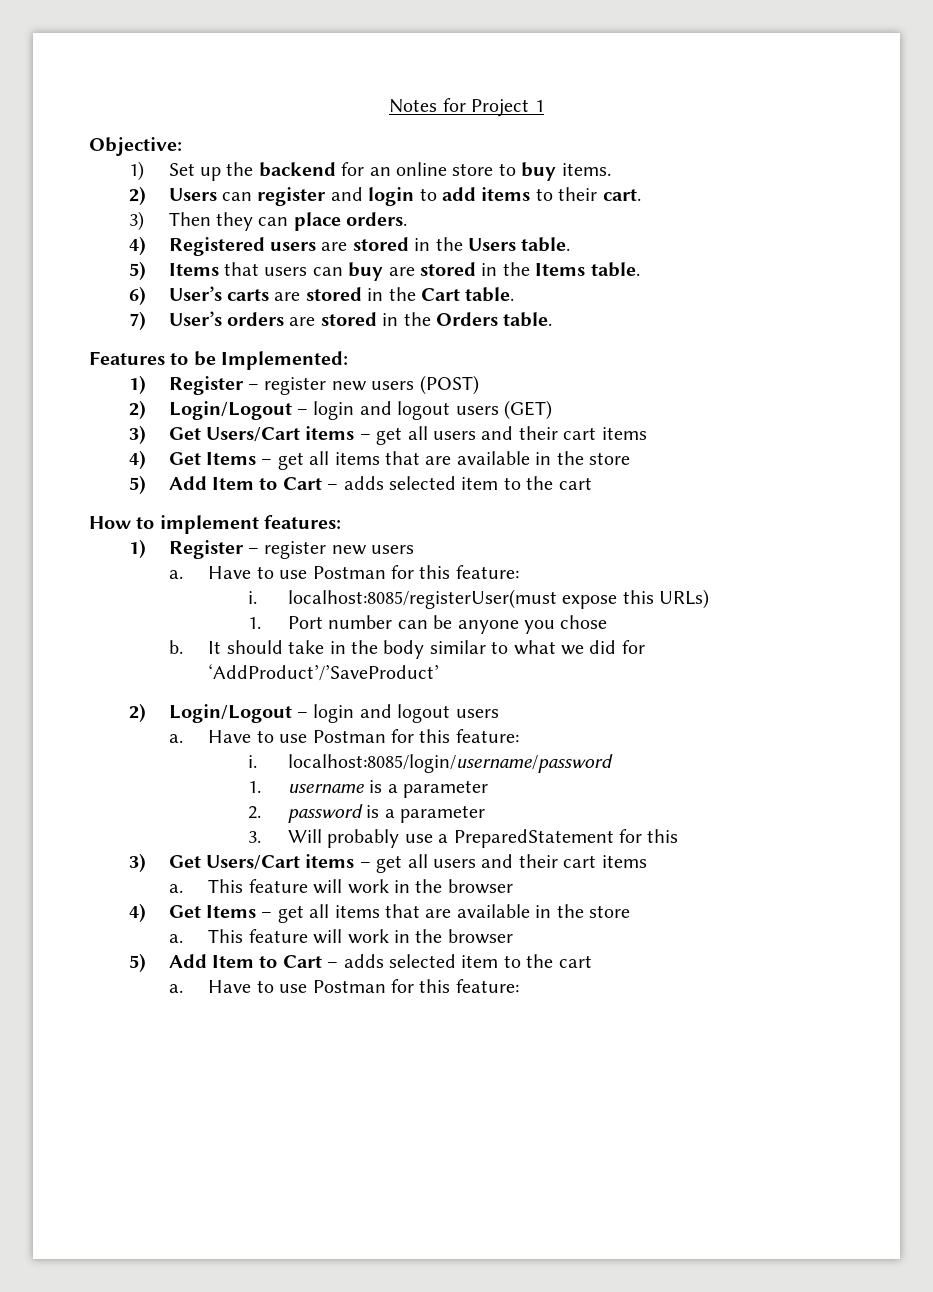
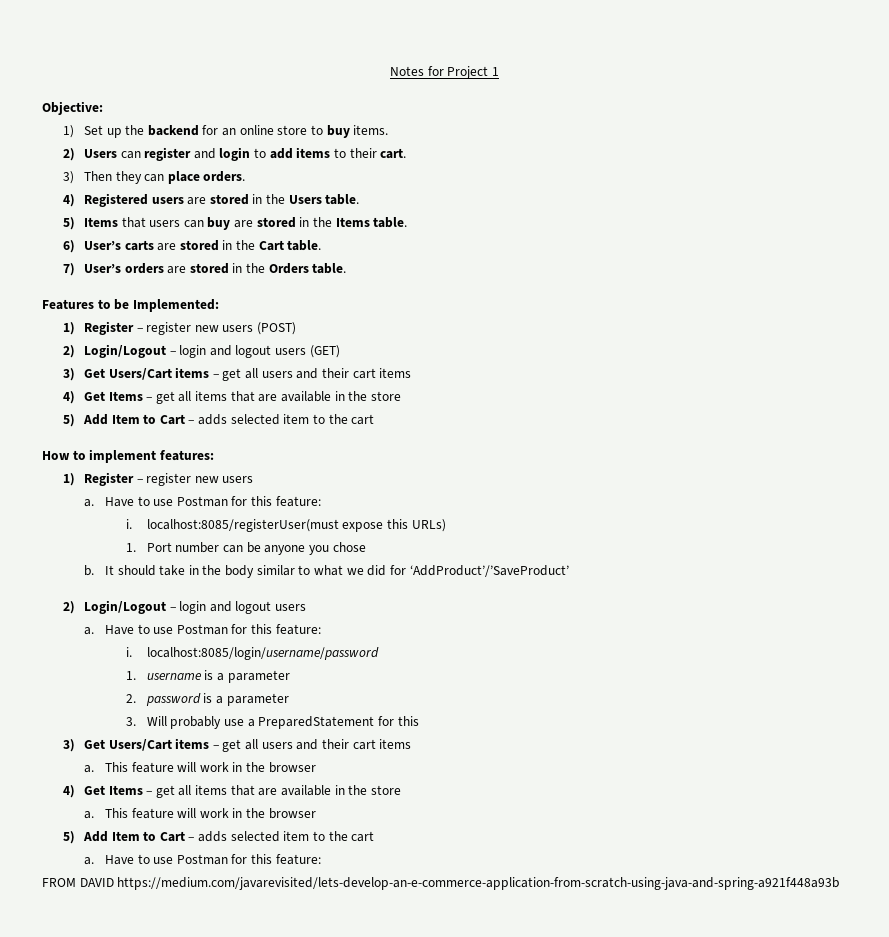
+ FROM DAVID https://medium.com/javarevisited/lets-develop-an-e-commerce-application-from-scratch-using-java-and-spring-a921f448a93b

